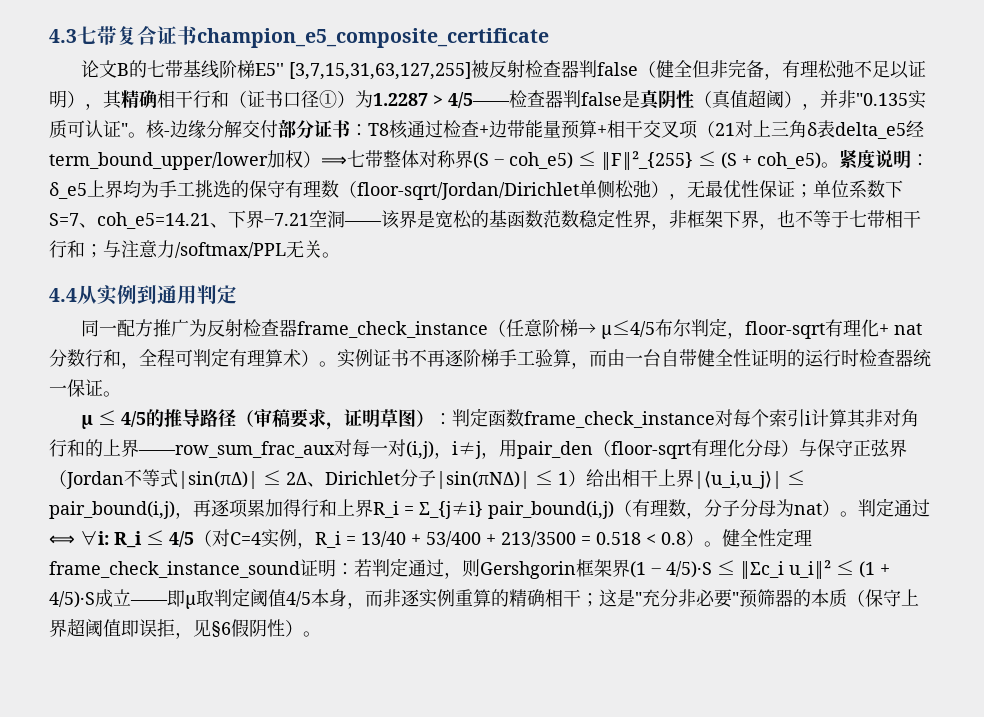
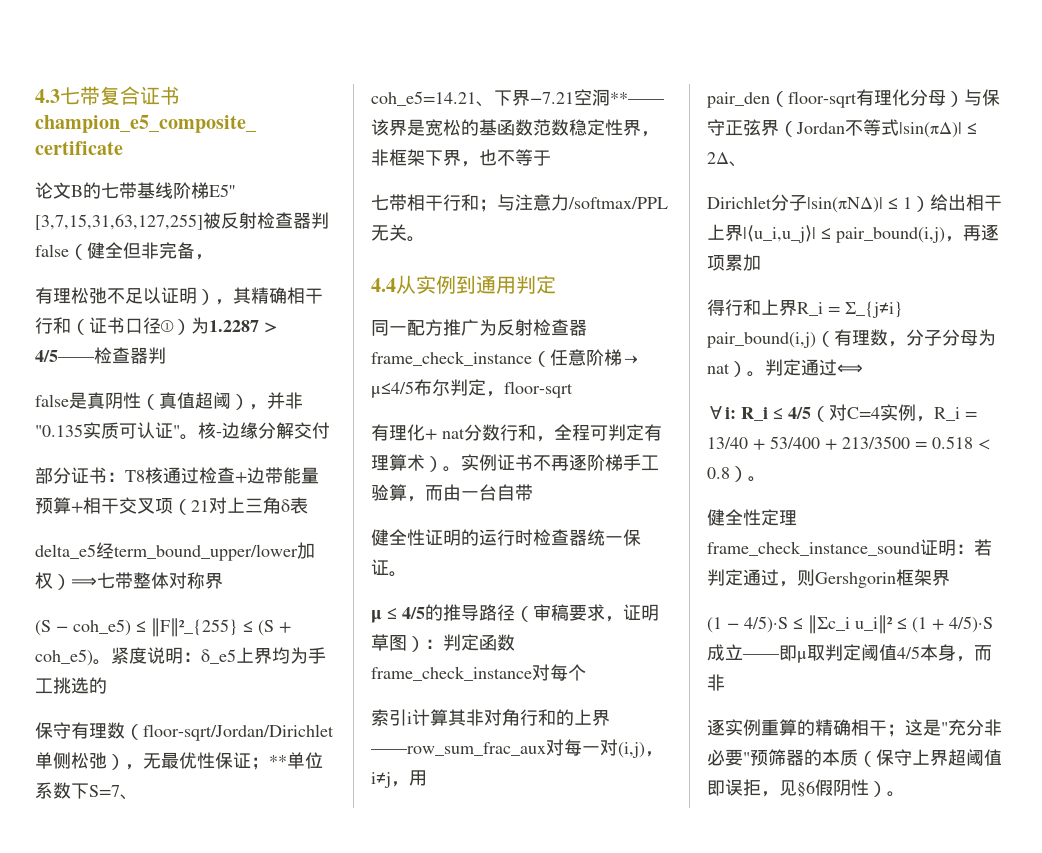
- 论文B的七带基线阶梯E5'' [3,7,15,31,63,127,255]被反射检查器判false（健全但非完备，有理松弛不足以证明），其精确相干行和（证书口径①）为1.2287 > 4/5——检查器判false是真阴性（真值超阈），并非"0.135实质可认证"。
+ 论文B的七带基线阶梯E5'' [3,7,15,31,63,127,255]被反射检查器判false（健全但非完备，
+ 有理松弛不足以证明），其精确相干行和（证书口径①）为1.2287 > 4/5——检查器判
+ false是真阴性（真值超阈），并非"0.135实质可认证"。
- 核-边缘分解交付部分证书：T8核通过检查+边带能量预算+相干交叉项（21对上三角δ表delta_e5经term_bound_upper/lower加权）⟹七带整体对称界(S − coh_e5) ≤ ‖F‖²_{255} ≤ (S + coh_e5)。
+ 核-边缘分解交付
+ 部分证书：T8核通过检查+边带能量预算+相干交叉项（21对上三角δ表
+ delta_e5经term_bound_upper/lower加权）⟹七带整体对称界
+ (S − coh_e5) ≤ ‖F‖²_{255} ≤ (S + coh_e5)。
- 紧度说明：δ_e5上界均为手工挑选的保守有理数（floor-sqrt/Jordan/Dirichlet单侧松弛），无最优性保证；单位系数下S=7、coh_e5=14.21、下界−7.21空洞——该界是宽松的基函数范数稳定性界，非框架下界，也不等于七带相干行和；与注意力/softmax/PPL无关。
+ 紧度说明：δ_e5上界均为手工挑选的
+ 保守有理数（floor-sqrt/Jordan/Dirichlet单侧松弛），无最优性保证；**单位系数下S=7、
+ coh_e5=14.21、下界−7.21空洞**——该界是宽松的基函数范数稳定性界，非框架下界，也不等于
+ 七带相干行和；与注意力/softmax/PPL无关。
- 同一配方推广为反射检查器frame_check_instance（任意阶梯→ μ≤4/5布尔判定，floor-sqrt有理化+ nat分数行和，全程可判定有理算术）。
+ 同一配方推广为反射检查器frame_check_instance（任意阶梯→ μ≤4/5布尔判定，floor-sqrt
+ 有理化+ nat分数行和，全程可判定有理算术）。
- 实例证书不再逐阶梯手工验算，而由一台自带健全性证明的运行时检查器统一保证。
+ 实例证书不再逐阶梯手工验算，而由一台自带
+ 健全性证明的运行时检查器统一保证。
- 判定函数frame_check_instance对每个索引i计算其非对角行和的上界——row_sum_frac_aux对每一对(i,j)，i≠j，用pair_den（floor-sqrt有理化分母）与保守正弦界（Jordan不等式|sin(πΔ)| ≤ 2Δ、Dirichlet分子|sin(πNΔ)| ≤ 1）给出相干上界|⟨u_i,u_j⟩| ≤ pair_bound(i,j)，再逐项累加得行和上界R_i = Σ_{j≠i} pair_bound(i,j)（有理数，分子分母为nat）。
+ 判定函数frame_check_instance对每个
+ 索引i计算其非对角行和的上界——row_sum_frac_aux对每一对(i,j)，i≠j，用
+ pair_den（floor-sqrt有理化分母）与保守正弦界（Jordan不等式|sin(πΔ)| ≤ 2Δ、
+ Dirichlet分子|sin(πNΔ)| ≤ 1）给出相干上界|⟨u_i,u_j⟩| ≤ pair_bound(i,j)，再逐项累加
+ 得行和上界R_i = Σ_{j≠i} pair_bound(i,j)（有理数，分子分母为nat）。
- 判定通过⟺ ∀i:
+ 判定通过⟺
+ ∀i:
- R_i ≤ 4/5（对C=4实例，R_i = 13/40 + 53/400 + 213/3500 = 0.518 < 0.8）。健全性定理frame_check_instance_sound证明：
+ R_i ≤ 4/5（对C=4实例，R_i = 13/40 + 53/400 + 213/3500 = 0.518 < 0.8）。
+ 健全性定理frame_check_instance_sound证明：
- 若判定通过，则Gershgorin框架界(1 − 4/5)·S ≤ ‖Σc_i u_i‖² ≤ (1 + 4/5)·S成立——即μ取判定阈值4/5本身，而非逐实例重算的精确相干；
+ 若判定通过，则Gershgorin框架界
+ (1 − 4/5)·S ≤ ‖Σc_i u_i‖² ≤ (1 + 4/5)·S成立——即μ取判定阈值4/5本身，而非
+ 逐实例重算的精确相干；

